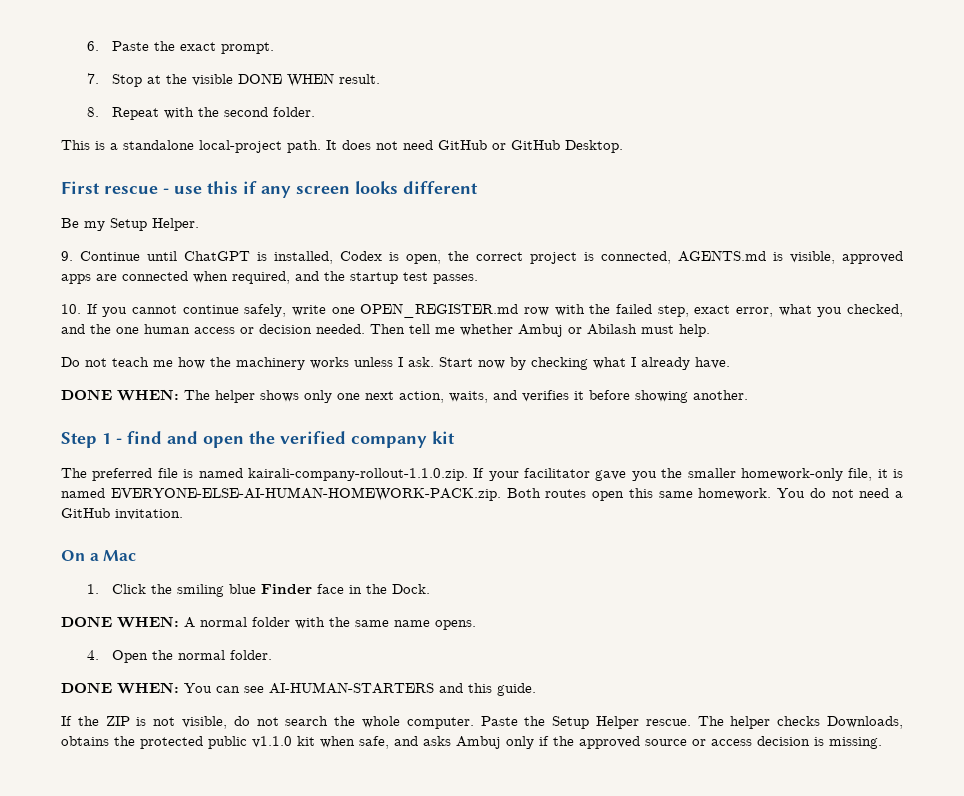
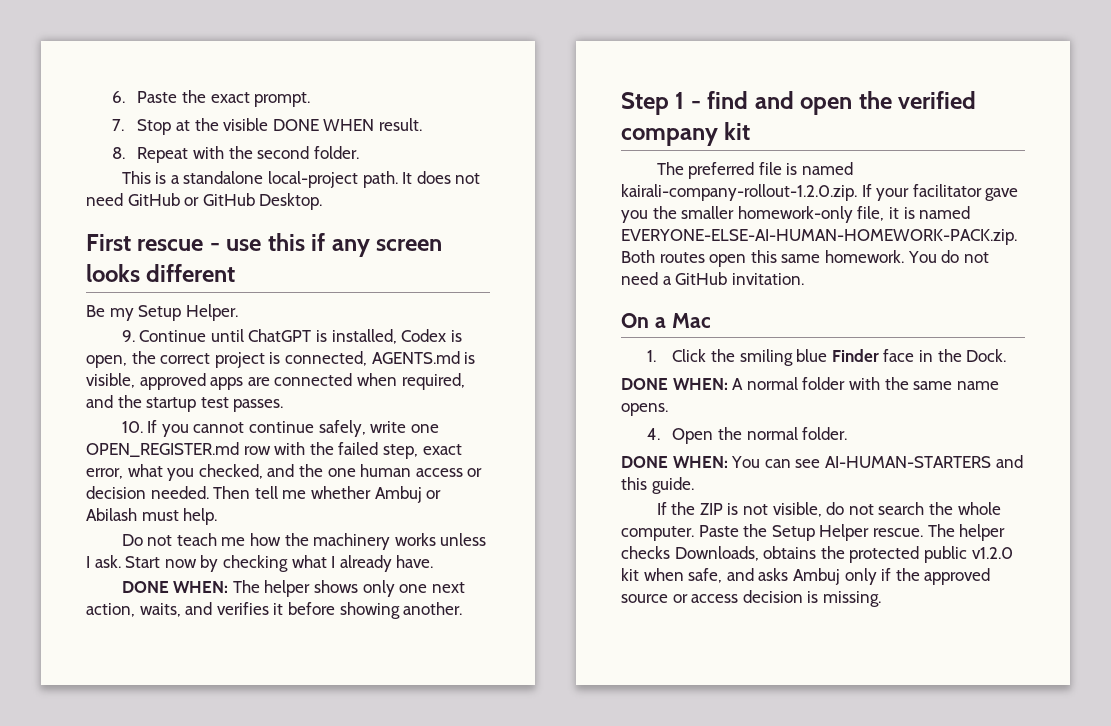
- The preferred file is named kairali-company-rollout-1.1.0.zip. If your facilitator gave you the smaller homework-only file, it is named EVERYONE-ELSE-AI-HUMAN-HOMEWORK-PACK.zip. Both routes open this same homework.
+ The preferred file is named kairali-company-rollout-1.2.0.zip. If your facilitator gave you the smaller homework-only file, it is named EVERYONE-ELSE-AI-HUMAN-HOMEWORK-PACK.zip. Both routes open this same homework.
- The helper checks Downloads, obtains the protected public v1.1.0 kit when safe, and asks Ambuj only if the approved source or access decision is missing.
+ The helper checks Downloads, obtains the protected public v1.2.0 kit when safe, and asks Ambuj only if the approved source or access decision is missing.

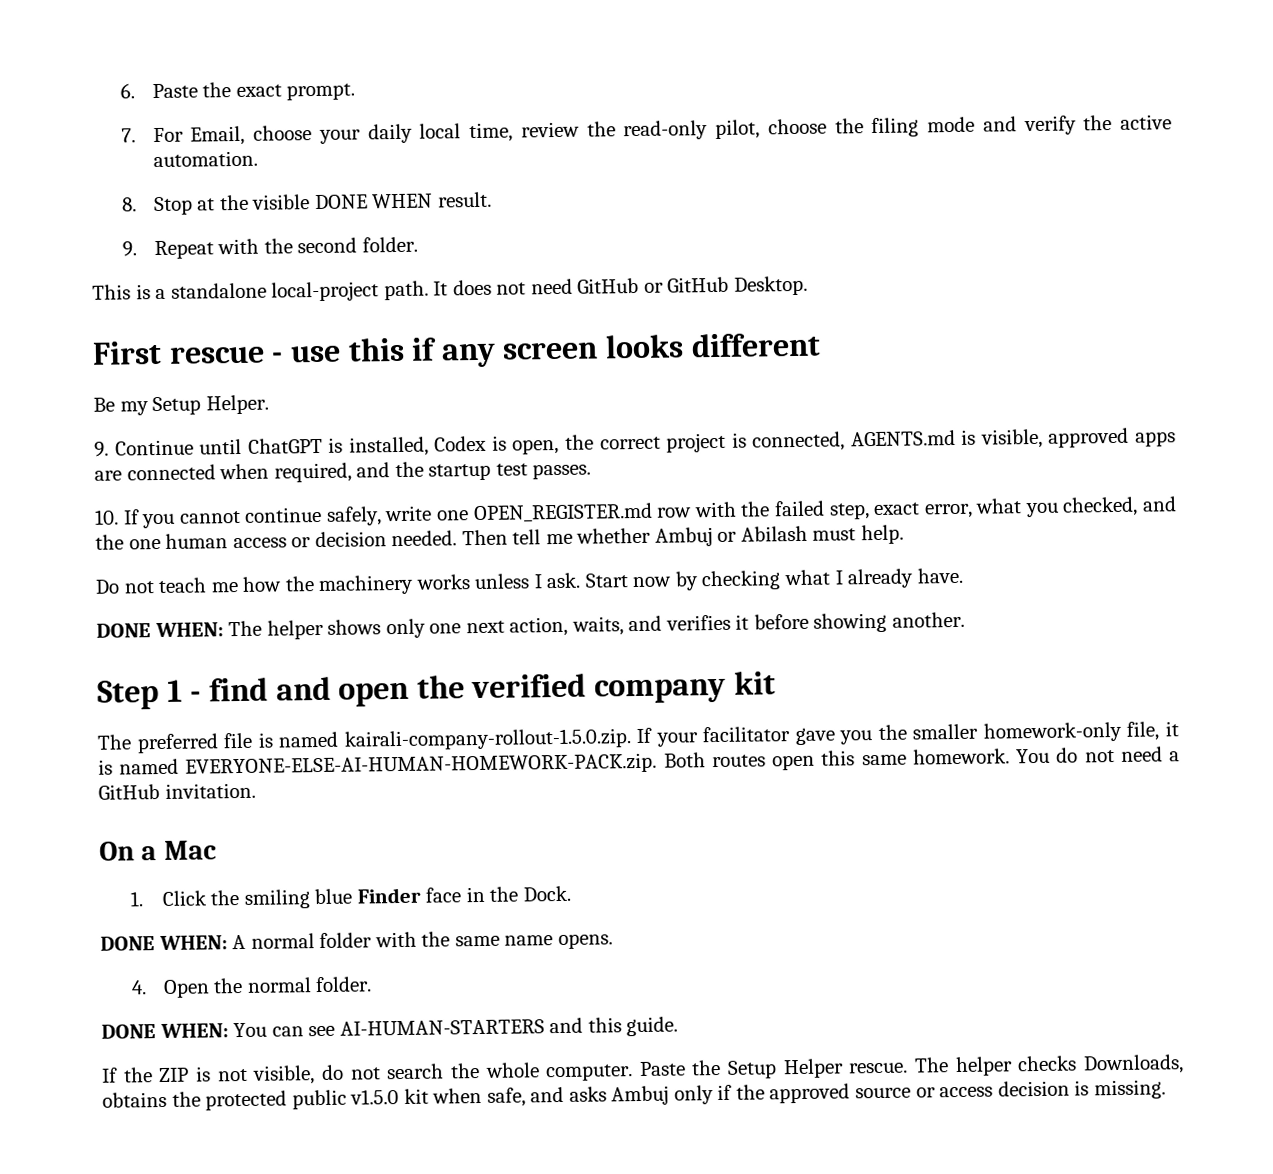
- 7. Stop at the visible DONE WHEN result.
+ 7. For Email, choose your daily local time, review the read-only pilot, choose the filing mode and verify the active automation.
+ 8. Stop at the visible DONE WHEN result.
- 8. Repeat with the second folder.
+ 9. Repeat with the second folder.
- The preferred file is named kairali-company-rollout-1.2.0.zip. If your facilitator gave you the smaller homework-only file, it is named EVERYONE-ELSE-AI-HUMAN-HOMEWORK-PACK.zip. Both routes open this same homework.
+ The preferred file is named kairali-company-rollout-1.5.0.zip. If your facilitator gave you the smaller homework-only file, it is named EVERYONE-ELSE-AI-HUMAN-HOMEWORK-PACK.zip. Both routes open this same homework.
- The helper checks Downloads, obtains the protected public v1.2.0 kit when safe, and asks Ambuj only if the approved source or access decision is missing.
+ The helper checks Downloads, obtains the protected public v1.5.0 kit when safe, and asks Ambuj only if the approved source or access decision is missing.

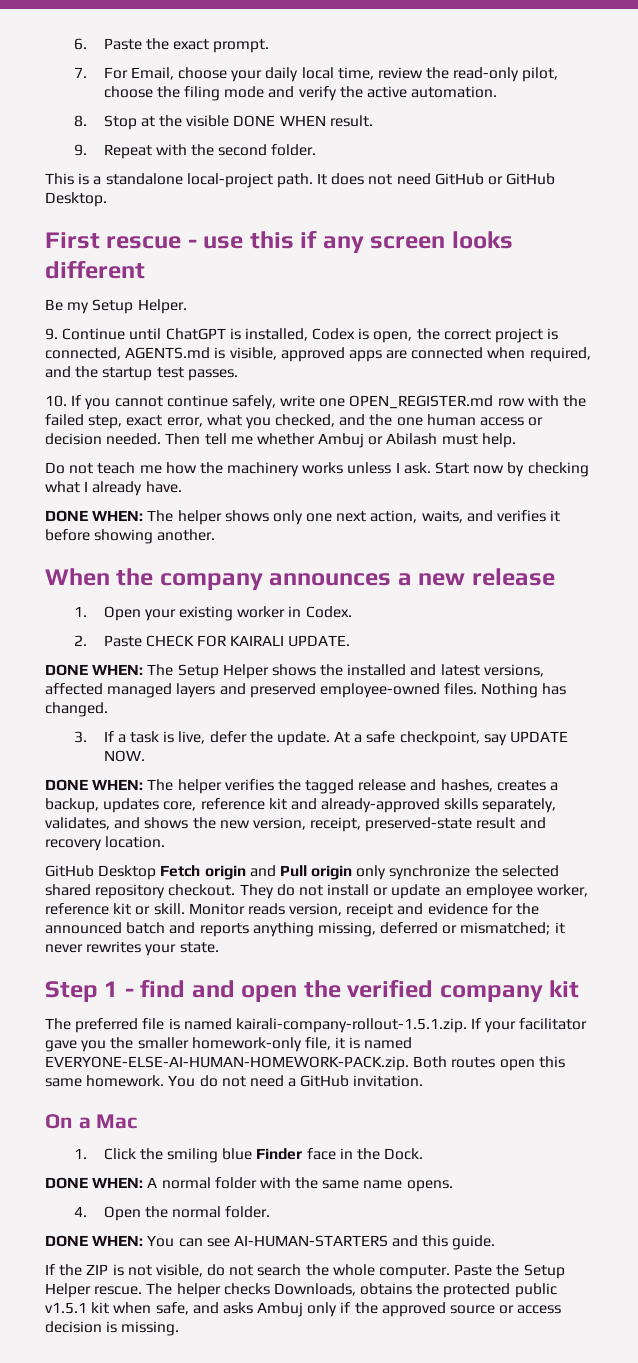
+ When the company announces a new release
+ 1. Open your existing worker in Codex.
+ 2. Paste CHECK FOR KAIRALI UPDATE.
+ DONE WHEN: The Setup Helper shows the installed and latest versions, affected managed layers and preserved employee-owned files. Nothing has changed.
+ 3. If a task is live, defer the update. At a safe checkpoint, say UPDATE NOW.
+ DONE WHEN: The helper verifies the tagged release and hashes, creates a backup, updates core, reference kit and already-approved skills separately, validates, and shows the new version, receipt, preserved-state result and recovery location.
+ GitHub Desktop Fetch origin and Pull origin only synchronize the selected shared repository checkout. They do not install or update an employee worker, reference kit or skill. Monitor reads version, receipt and evidence for the announced batch and reports anything missing, deferred or mismatched; it never rewrites your state.
- The preferred file is named kairali-company-rollout-1.5.0.zip. If your facilitator gave you the smaller homework-only file, it is named EVERYONE-ELSE-AI-HUMAN-HOMEWORK-PACK.zip. Both routes open this same homework.
+ The preferred file is named kairali-company-rollout-1.5.1.zip. If your facilitator gave you the smaller homework-only file, it is named EVERYONE-ELSE-AI-HUMAN-HOMEWORK-PACK.zip. Both routes open this same homework.
- The helper checks Downloads, obtains the protected public v1.5.0 kit when safe, and asks Ambuj only if the approved source or access decision is missing.
+ The helper checks Downloads, obtains the protected public v1.5.1 kit when safe, and asks Ambuj only if the approved source or access decision is missing.

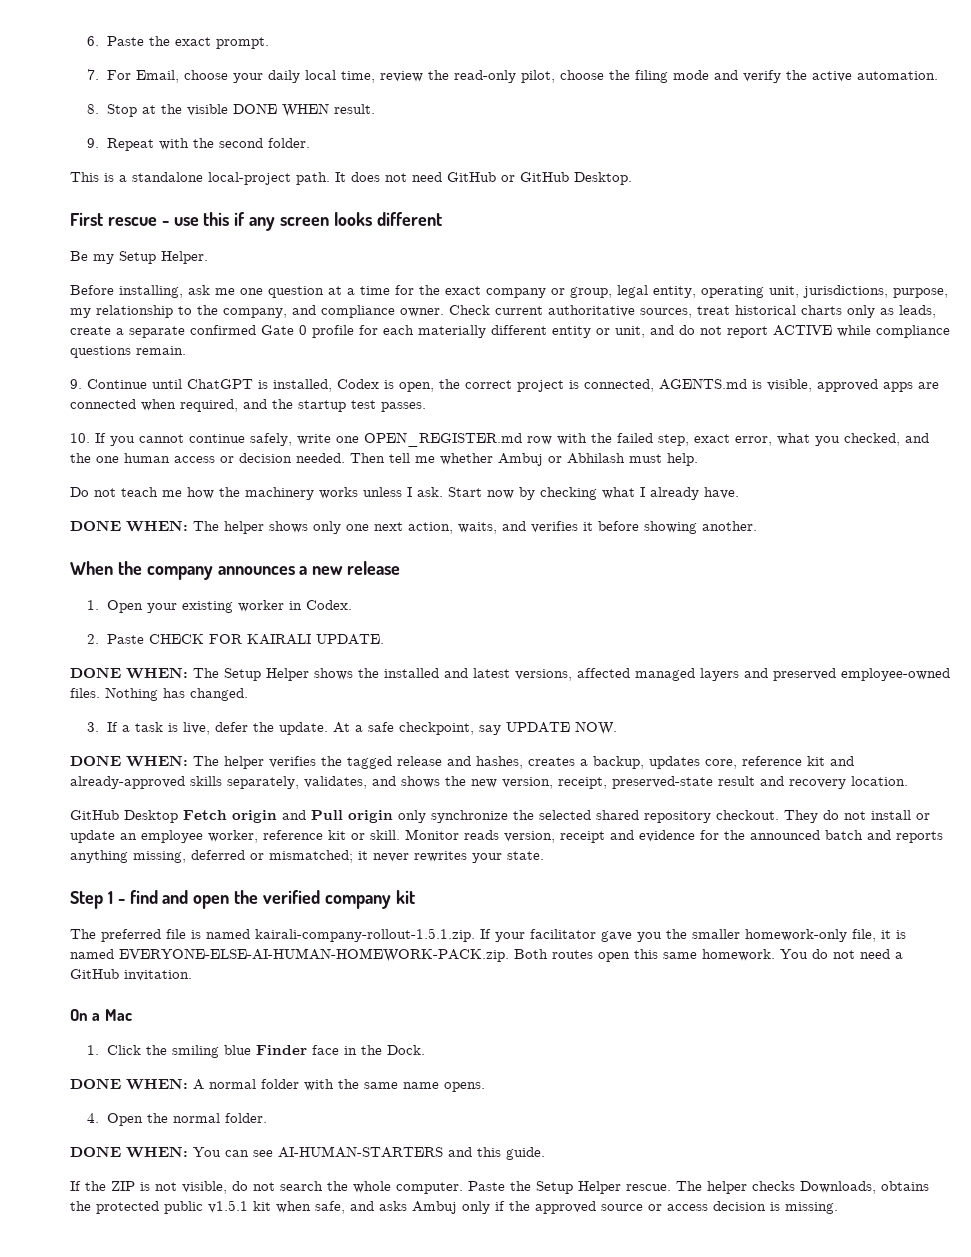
+ Before installing, ask me one question at a time for the exact company or group, legal entity, operating unit, jurisdictions, purpose, my relationship to the company, and compliance owner. Check current authoritative sources, treat historical charts only as leads, create a separate confirmed Gate 0 profile for each materially different entity or unit, and do not report ACTIVE while compliance questions remain.
- Then tell me whether Ambuj or Abilash must help.
+ Then tell me whether Ambuj or Abhilash must help.

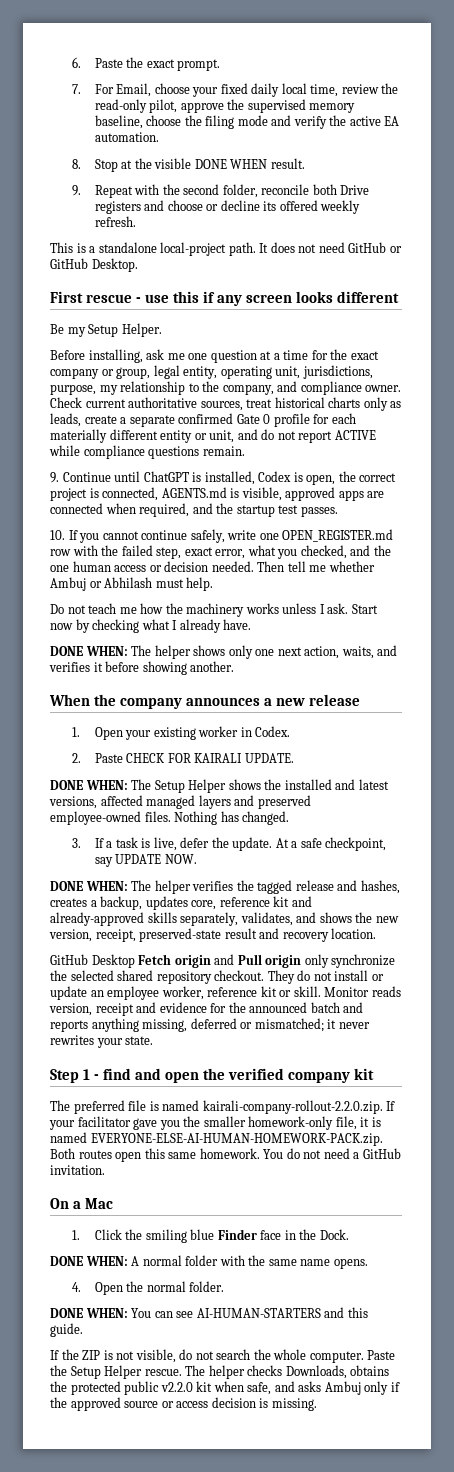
- 7. For Email, choose your daily local time, review the read-only pilot, choose the filing mode and verify the active automation.
+ 7. For Email, choose your fixed daily local time, review the read-only pilot, approve the supervised memory baseline, choose the filing mode and verify the active EA automation.
- 9. Repeat with the second folder.
+ 9. Repeat with the second folder, reconcile both Drive registers and choose or decline its offered weekly refresh.
- The preferred file is named kairali-company-rollout-1.5.1.zip. If your facilitator gave you the smaller homework-only file, it is named EVERYONE-ELSE-AI-HUMAN-HOMEWORK-PACK.zip. Both routes open this same homework.
+ The preferred file is named kairali-company-rollout-2.2.0.zip. If your facilitator gave you the smaller homework-only file, it is named EVERYONE-ELSE-AI-HUMAN-HOMEWORK-PACK.zip. Both routes open this same homework.
- The helper checks Downloads, obtains the protected public v1.5.1 kit when safe, and asks Ambuj only if the approved source or access decision is missing.
+ The helper checks Downloads, obtains the protected public v2.2.0 kit when safe, and asks Ambuj only if the approved source or access decision is missing.

